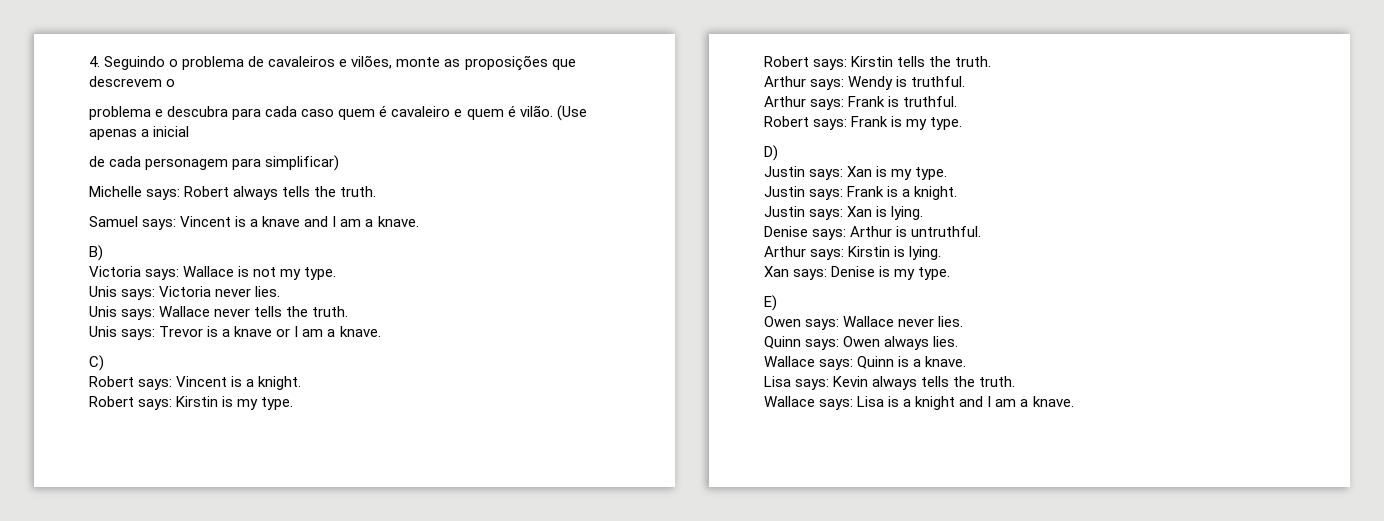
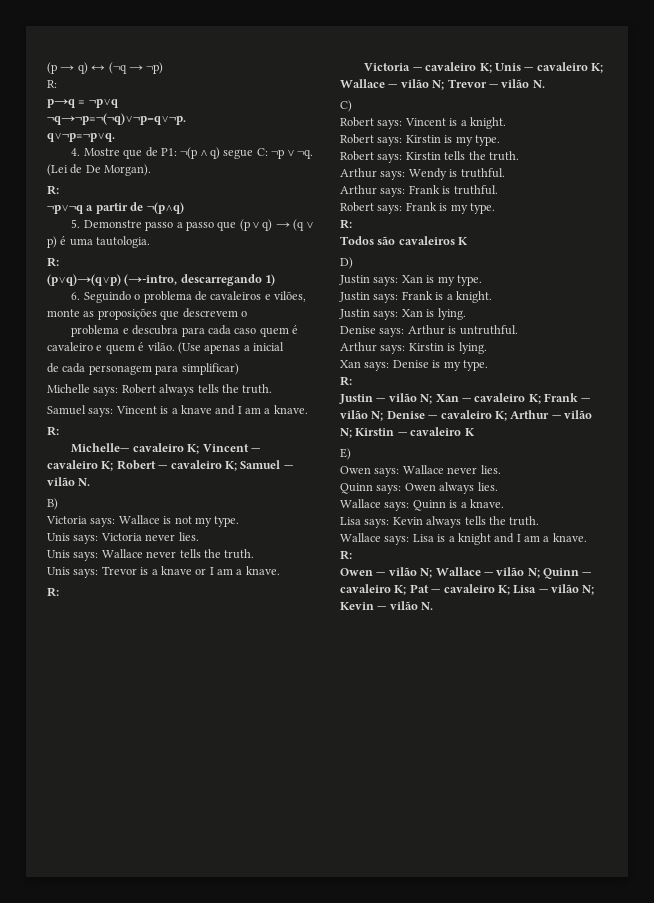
- 4. Seguindo o problema de cavaleiros e vilões, monte as proposições que descrevem o
+ (p → q) ↔ (¬q → ¬p)
+ R:
+ p→q ≡ ¬p∨q
+ ¬q→¬p≡¬(¬q)∨¬p=q∨¬p.
+ q∨¬p≡¬p∨q.
+ 4. Mostre que de P1: ¬(p ∧ q) segue C: ¬p ∨ ¬q. (Lei de De Morgan).
+ R:
+ ¬p∨¬q a partir de ¬(p∧q)
+ 5. Demonstre passo a passo que (p ∨ q) → (q ∨ p) é uma tautologia.
+ R:
+ (p∨q)→(q∨p) (→-intro, descarregando 1)
+ 6. Seguindo o problema de cavaleiros e vilões, monte as proposições que descrevem o
  Samuel says: Vincent is a knave and I am a knave.
+ R:
+ Michelle— cavaleiro K; Vincent — cavaleiro K; Robert — cavaleiro K; Samuel — vilão N.
  Unis says: Trevor is a knave or I am a knave.
+ R:
+ Victoria — cavaleiro K; Unis — cavaleiro K; Wallace — vilão N; Trevor — vilão N.
  Robert says: Frank is my type.
+ R:
+ Todos são cavaleiros K
  Xan says: Denise is my type.
+ R:
+ Justin — vilão N; Xan — cavaleiro K; Frank — vilão N; Denise — cavaleiro K; Arthur — vilão N; Kirstin — cavaleiro K
  Wallace says: Lisa is a knight and I am a knave.
+ R:
+ Owen — vilão N; Wallace — vilão N; Quinn — cavaleiro K; Pat — cavaleiro K; Lisa — vilão N; Kevin — vilão N.

